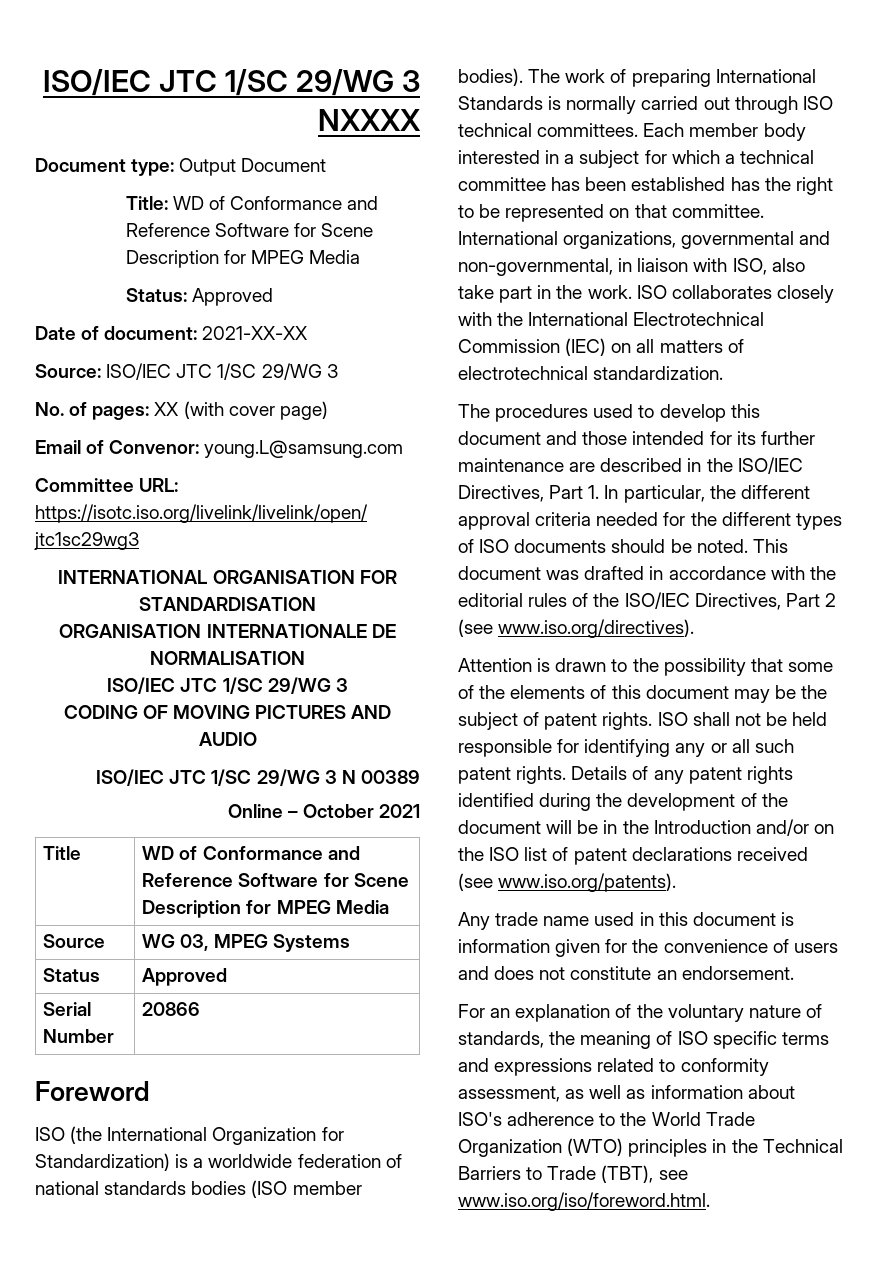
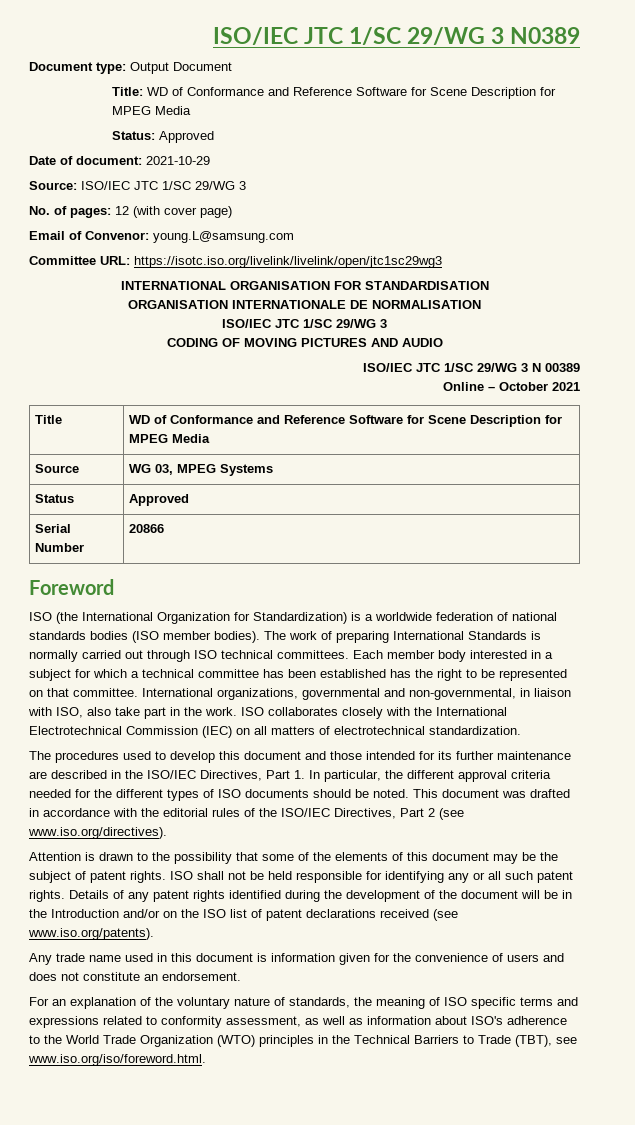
- ISO/IEC JTC 1/SC 29/WG 3 NXXXX
+ ISO/IEC JTC 1/SC 29/WG 3 N0389
- Date of document: 2021-XX-XX
+ Date of document: 2021-10-29
- No. of pages: XX (with cover page)
+ No. of pages: 12 (with cover page)

